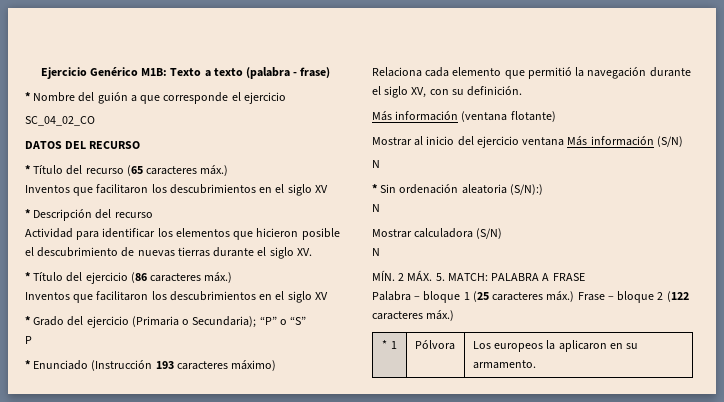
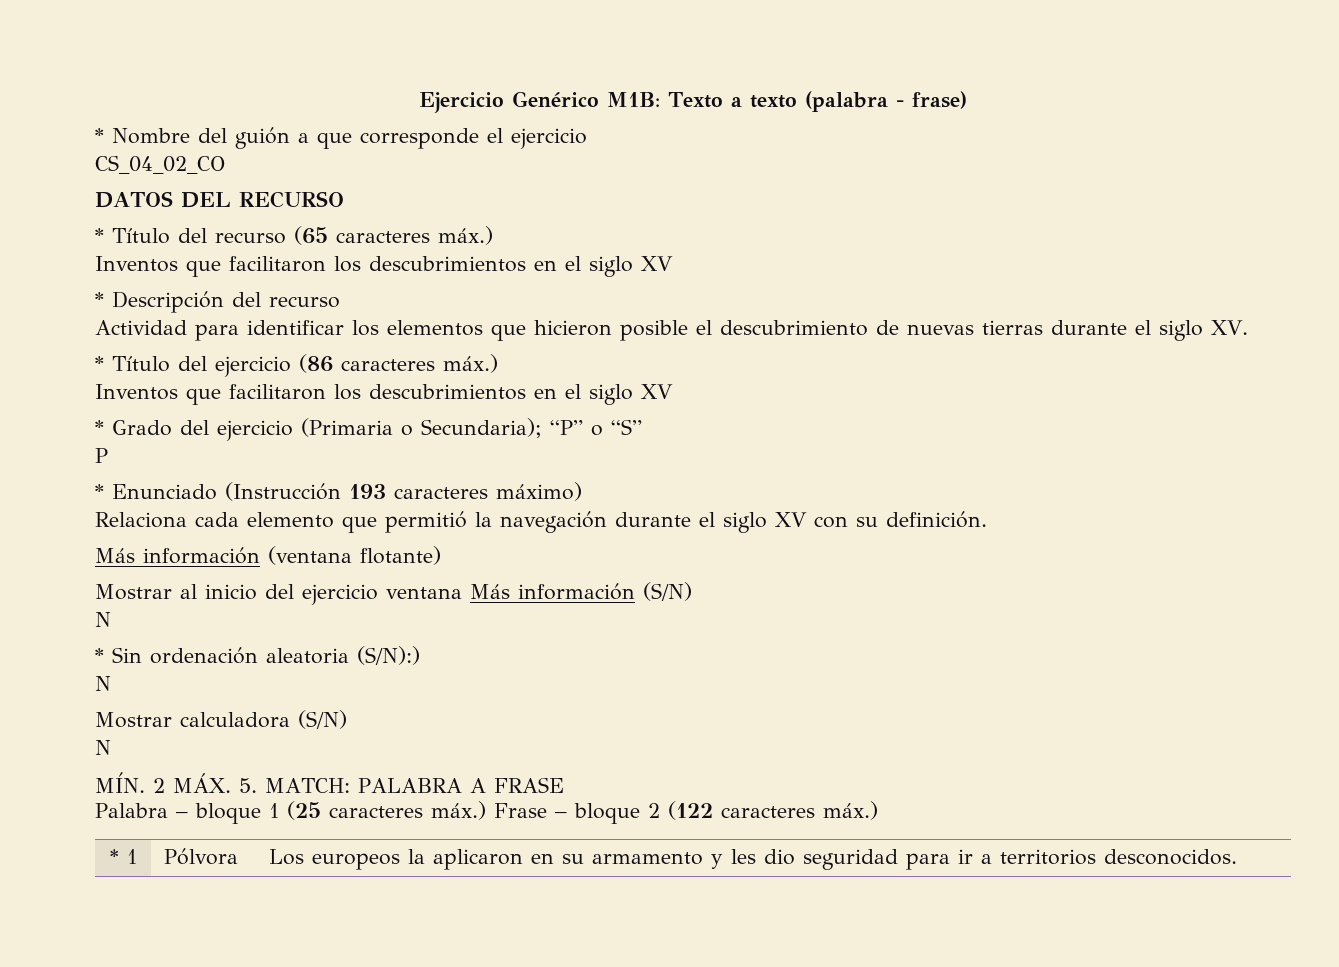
- SC_04_02_CO
+ CS_04_02_CO
- Relaciona cada elemento que permitió la navegación durante el siglo XV, con su definición.
+ Relaciona cada elemento que permitió la navegación durante el siglo XV con su definición.
- * 1 | Pólvora | Los europeos la aplicaron en su armamento.
+ * 1 | Pólvora | Los europeos la aplicaron en su armamento y les dio seguridad para ir a territorios desconocidos.

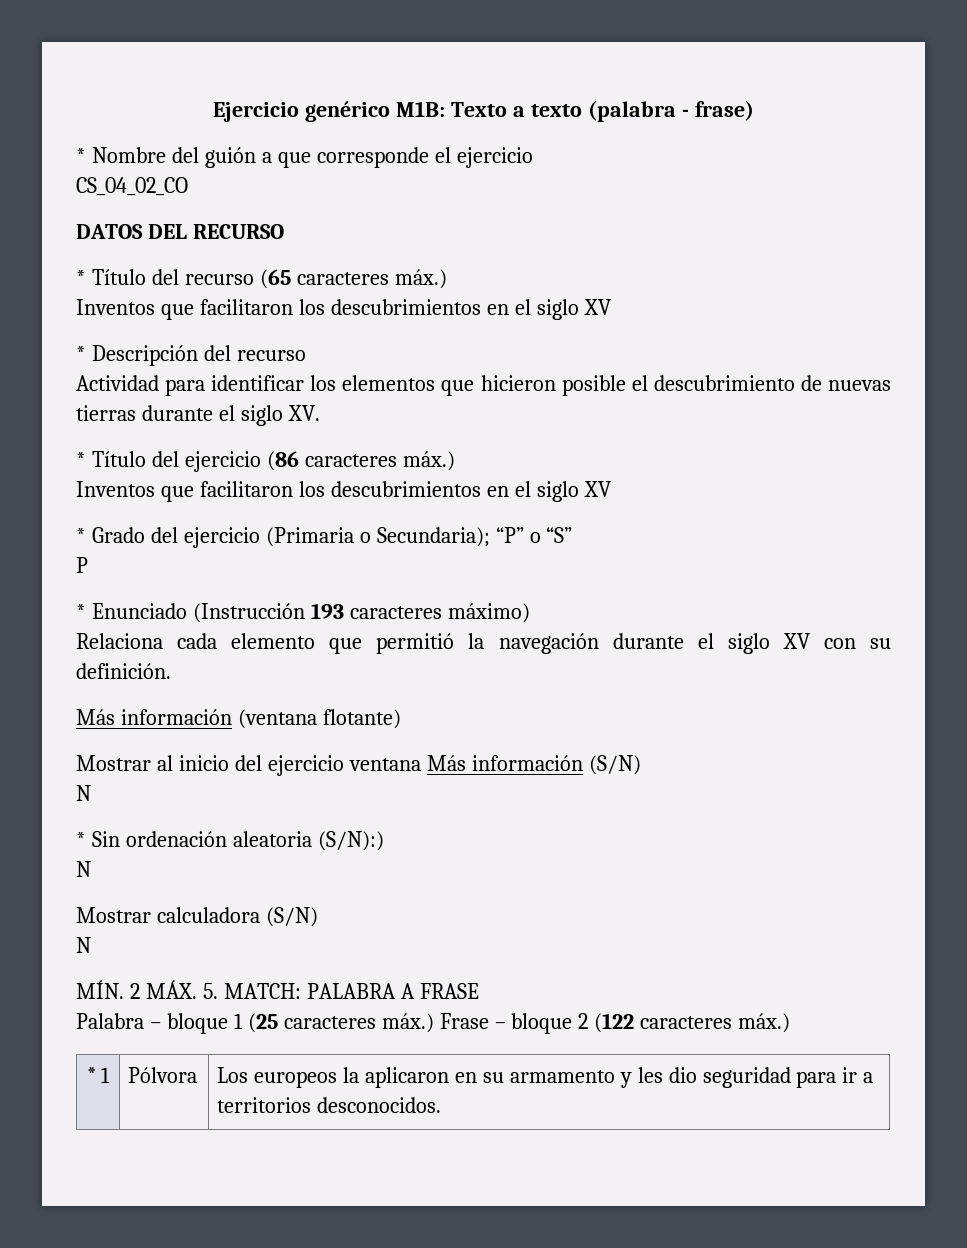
- Ejercicio Genérico M1B: Texto a texto (palabra - frase)
+ Ejercicio genérico M1B: Texto a texto (palabra - frase)

